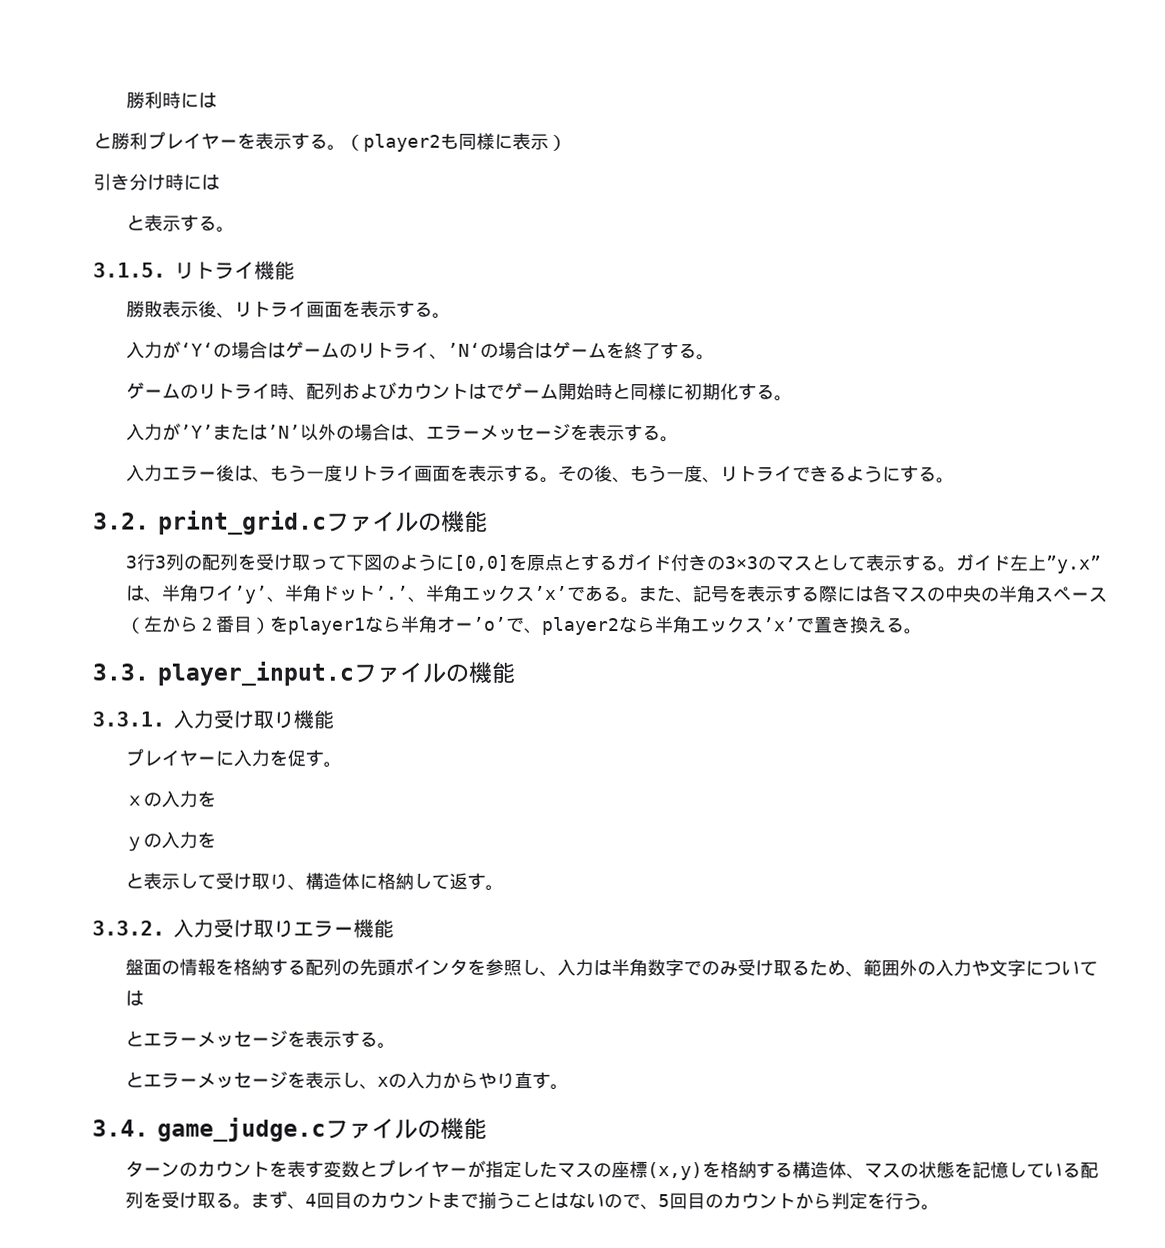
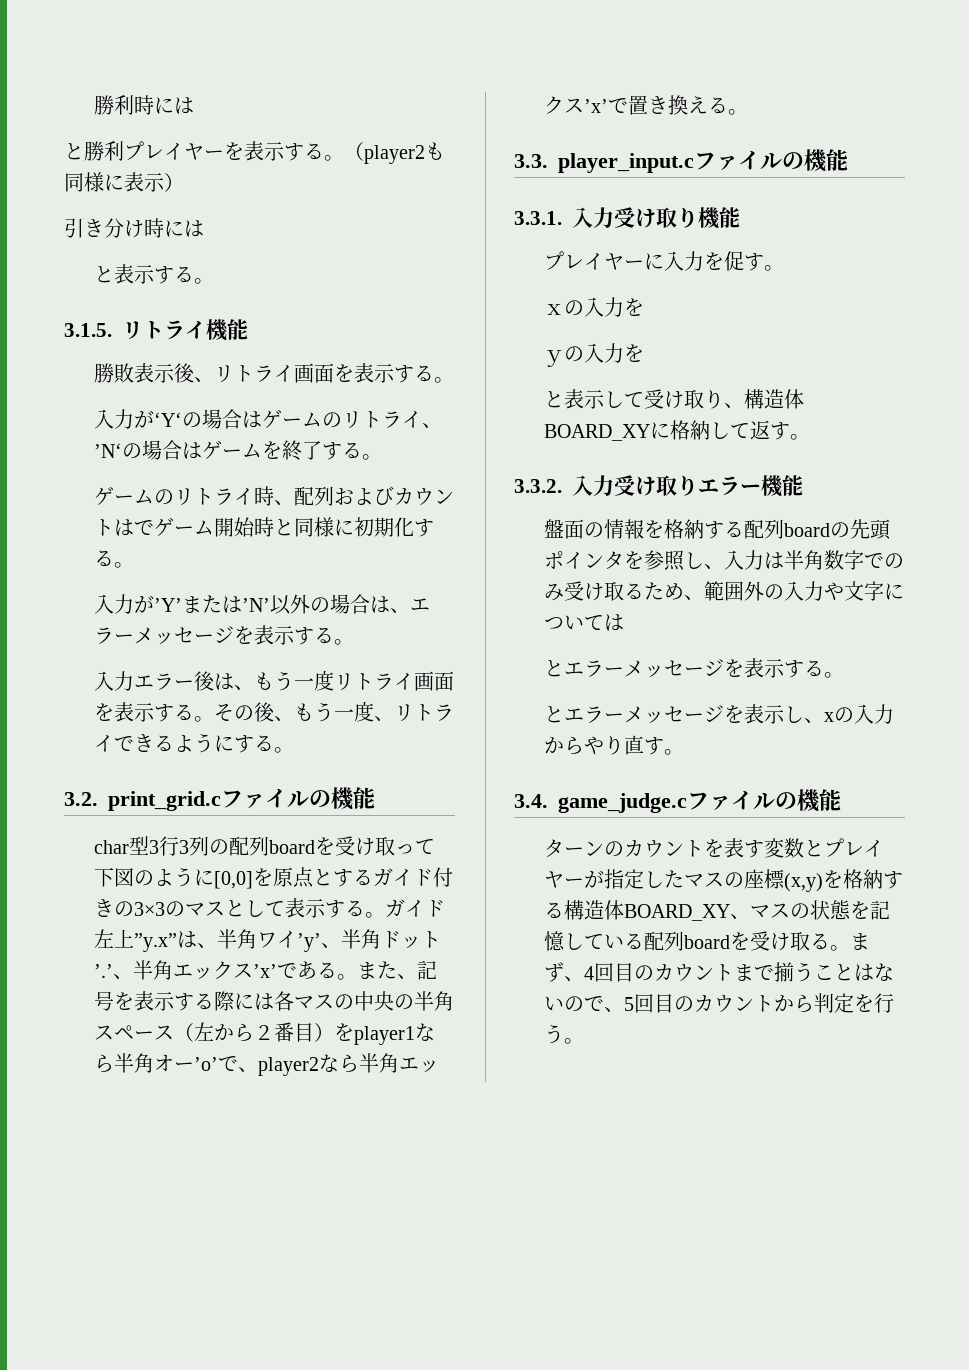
- 3行3列の配列を受け取って下図のように[0,0]を原点とするガイド付きの3×3のマスとして表示する。
+ char型3行3列の配列boardを受け取って下図のように[0,0]を原点とするガイド付きの3×3のマスとして表示する。
- と表示して受け取り、構造体に格納して返す。
+ と表示して受け取り、構造体BOARD_XYに格納して返す。
- 盤面の情報を格納する配列の先頭ポインタを参照し、入力は半角数字でのみ受け取るため、範囲外の入力や文字については
+ 盤面の情報を格納する配列boardの先頭ポインタを参照し、入力は半角数字でのみ受け取るため、範囲外の入力や文字については
- ターンのカウントを表す変数とプレイヤーが指定したマスの座標(x,y)を格納する構造体、マスの状態を記憶している配列を受け取る。
+ ターンのカウントを表す変数とプレイヤーが指定したマスの座標(x,y)を格納する構造体BOARD_XY、マスの状態を記憶している配列boardを受け取る。

